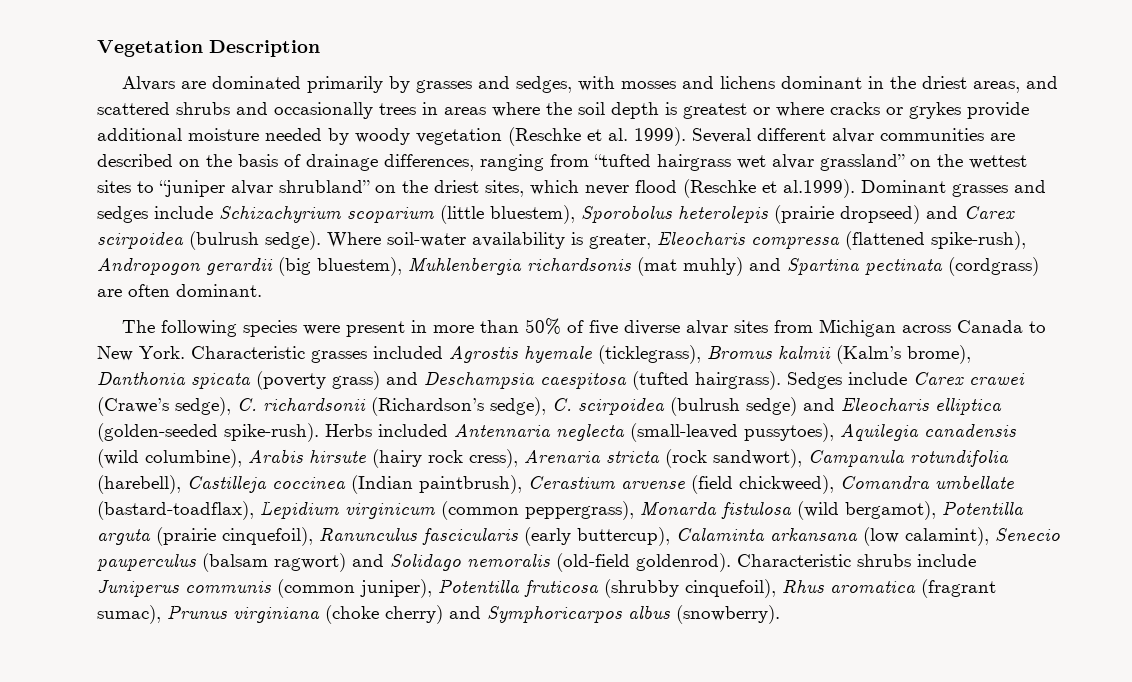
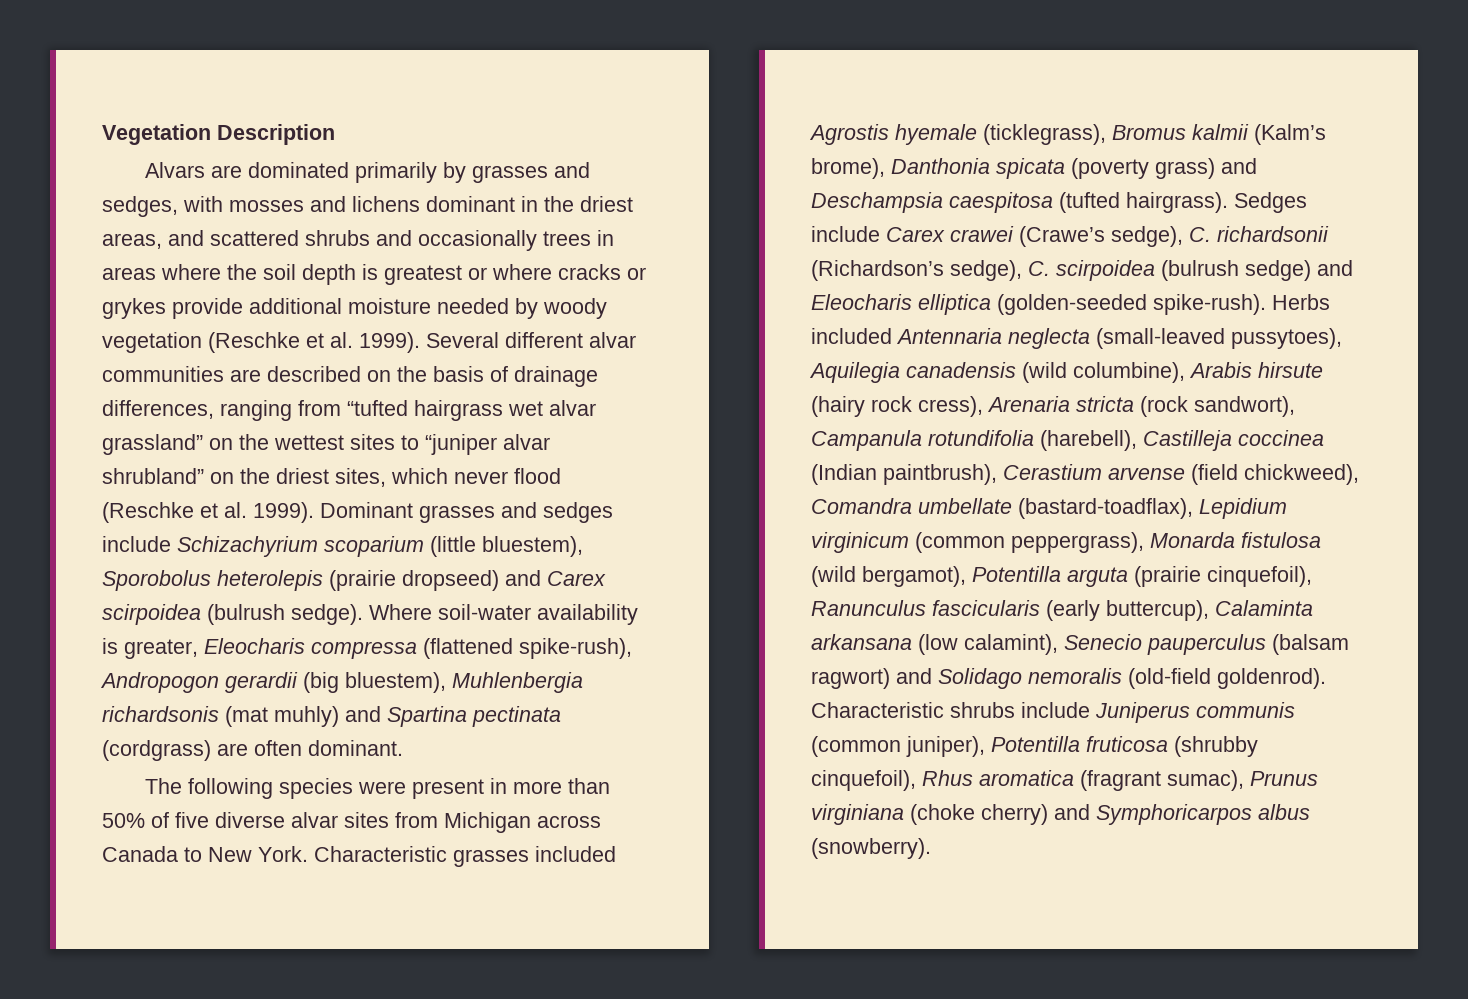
- Several different alvar communities are described on the basis of drainage differences, ranging from “tufted hairgrass wet alvar grassland” on the wettest sites to “juniper alvar shrubland” on the driest sites, which never flood (Reschke et al.1999). Dominant grasses and sedges include Schizachyrium scoparium (little bluestem), Sporobolus heterolepis (prairie dropseed) and Carex scirpoidea (bulrush sedge).
+ Several different alvar communities are described on the basis of drainage differences, ranging from “tufted hairgrass wet alvar grassland” on the wettest sites to “juniper alvar shrubland” on the driest sites, which never flood (Reschke et al. 1999). Dominant grasses and sedges include Schizachyrium scoparium (little bluestem), Sporobolus heterolepis (prairie dropseed) and Carex scirpoidea (bulrush sedge).

